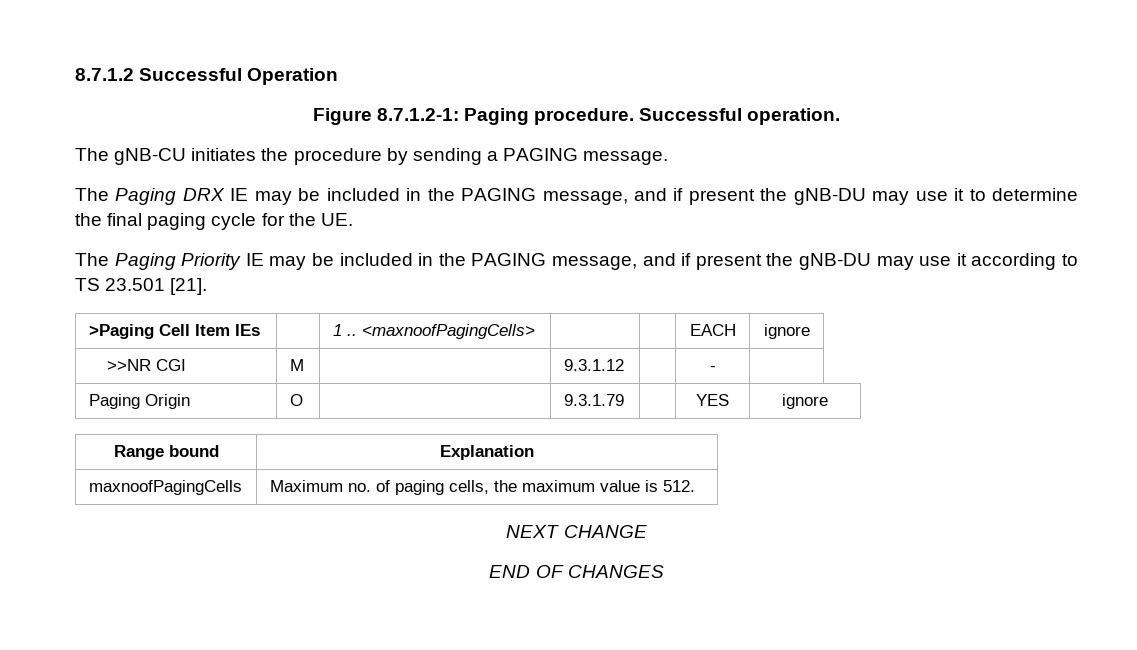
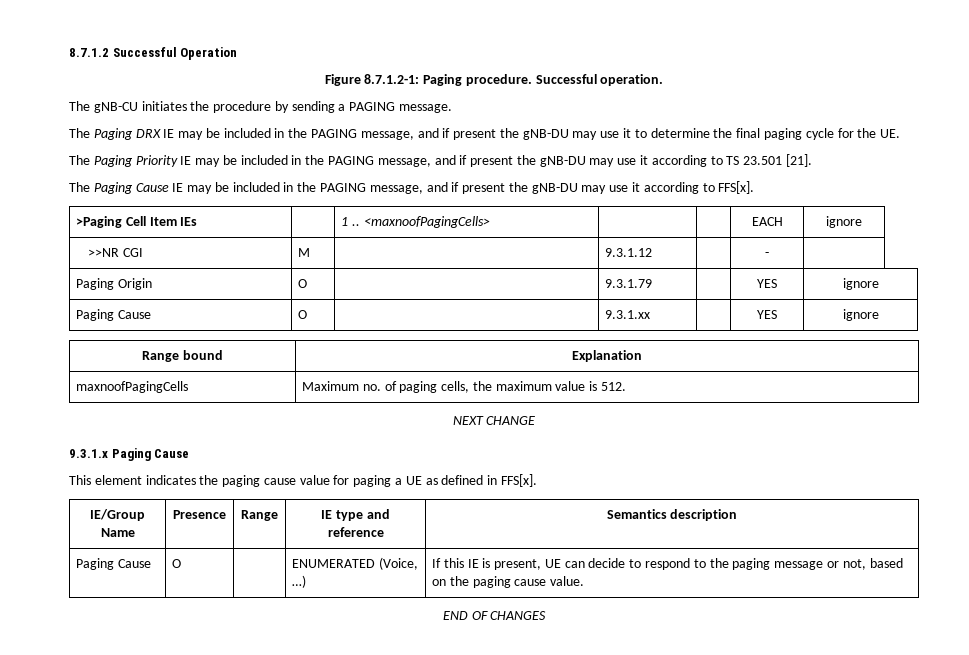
+ The Paging Cause IE may be included in the PAGING message, and if present the gNB-DU may use it according to FFS[x].
+ Paging Cause | O | | 9.3.1.xx | | YES | ignore
+ 9.3.1.x Paging Cause
+ This element indicates the paging cause value for paging a UE as defined in FFS[x].
+ IE/Group Name | Presence | Range | IE type and reference | Semantics description
+ Paging Cause | O | | ENUMERATED (Voice, …) | If this IE is present, UE can decide to respond to the paging message or not, based on the paging cause value.

